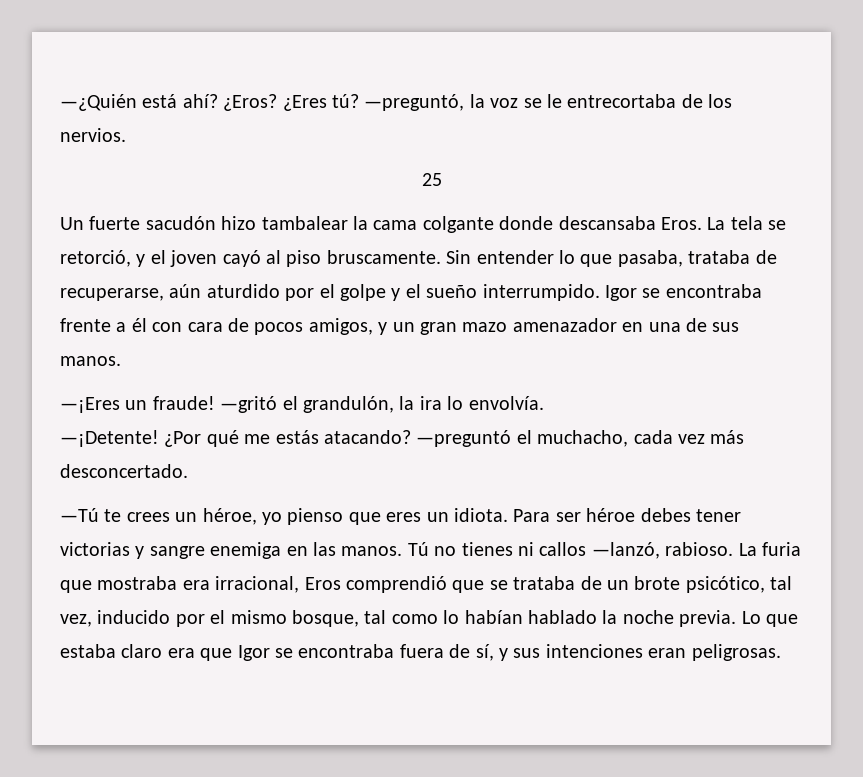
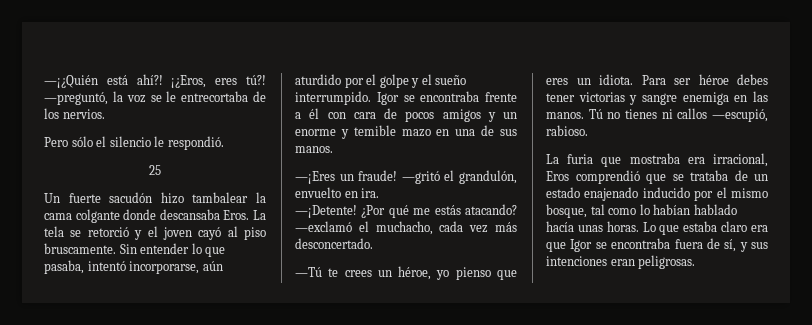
- —¿Quién está ahí? ¿Eros? ¿Eres tú?
+ —¡¿Quién está ahí?! ¡¿Eros, eres tú?!
+ Pero sólo el silencio le respondió.
- La tela se retorció, y el joven cayó al piso bruscamente.
+ La tela se retorció y el joven cayó al piso bruscamente.
- Sin entender lo que pasaba, trataba de recuperarse, aún aturdido por el golpe y el sueño interrumpido.
+ Sin entender lo que pasaba, intentó incorporarse, aún aturdido por el golpe y el sueño interrumpido.
- Igor se encontraba frente a él con cara de pocos amigos, y un gran mazo amenazador en una de sus manos.
+ Igor se encontraba frente a él con cara de pocos amigos y un enorme y temible mazo en una de sus manos.
- —gritó el grandulón, la ira lo envolvía.
+ —gritó el grandulón, envuelto en ira.
- —preguntó el muchacho, cada vez más desconcertado.
+ —exclamó el muchacho, cada vez más desconcertado.
- Tú no tienes ni callos —lanzó, rabioso. La furia que mostraba era irracional, Eros comprendió que se trataba de un brote psicótico, tal vez, inducido por el mismo bosque, tal como lo habían hablado la noche previa.
+ Tú no tienes ni callos —escupió, rabioso.
+ La furia que mostraba era irracional, Eros comprendió que se trataba de un estado enajenado inducido por el mismo bosque, tal como lo habían hablado hacía unas horas.

